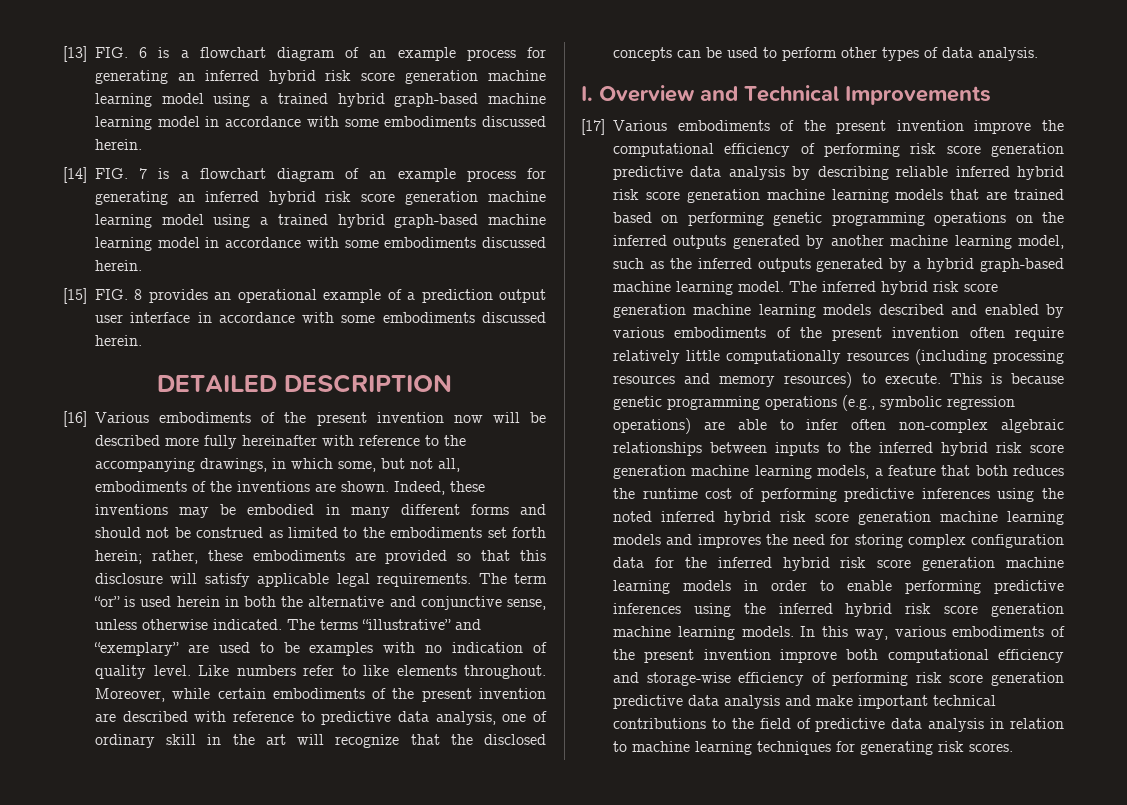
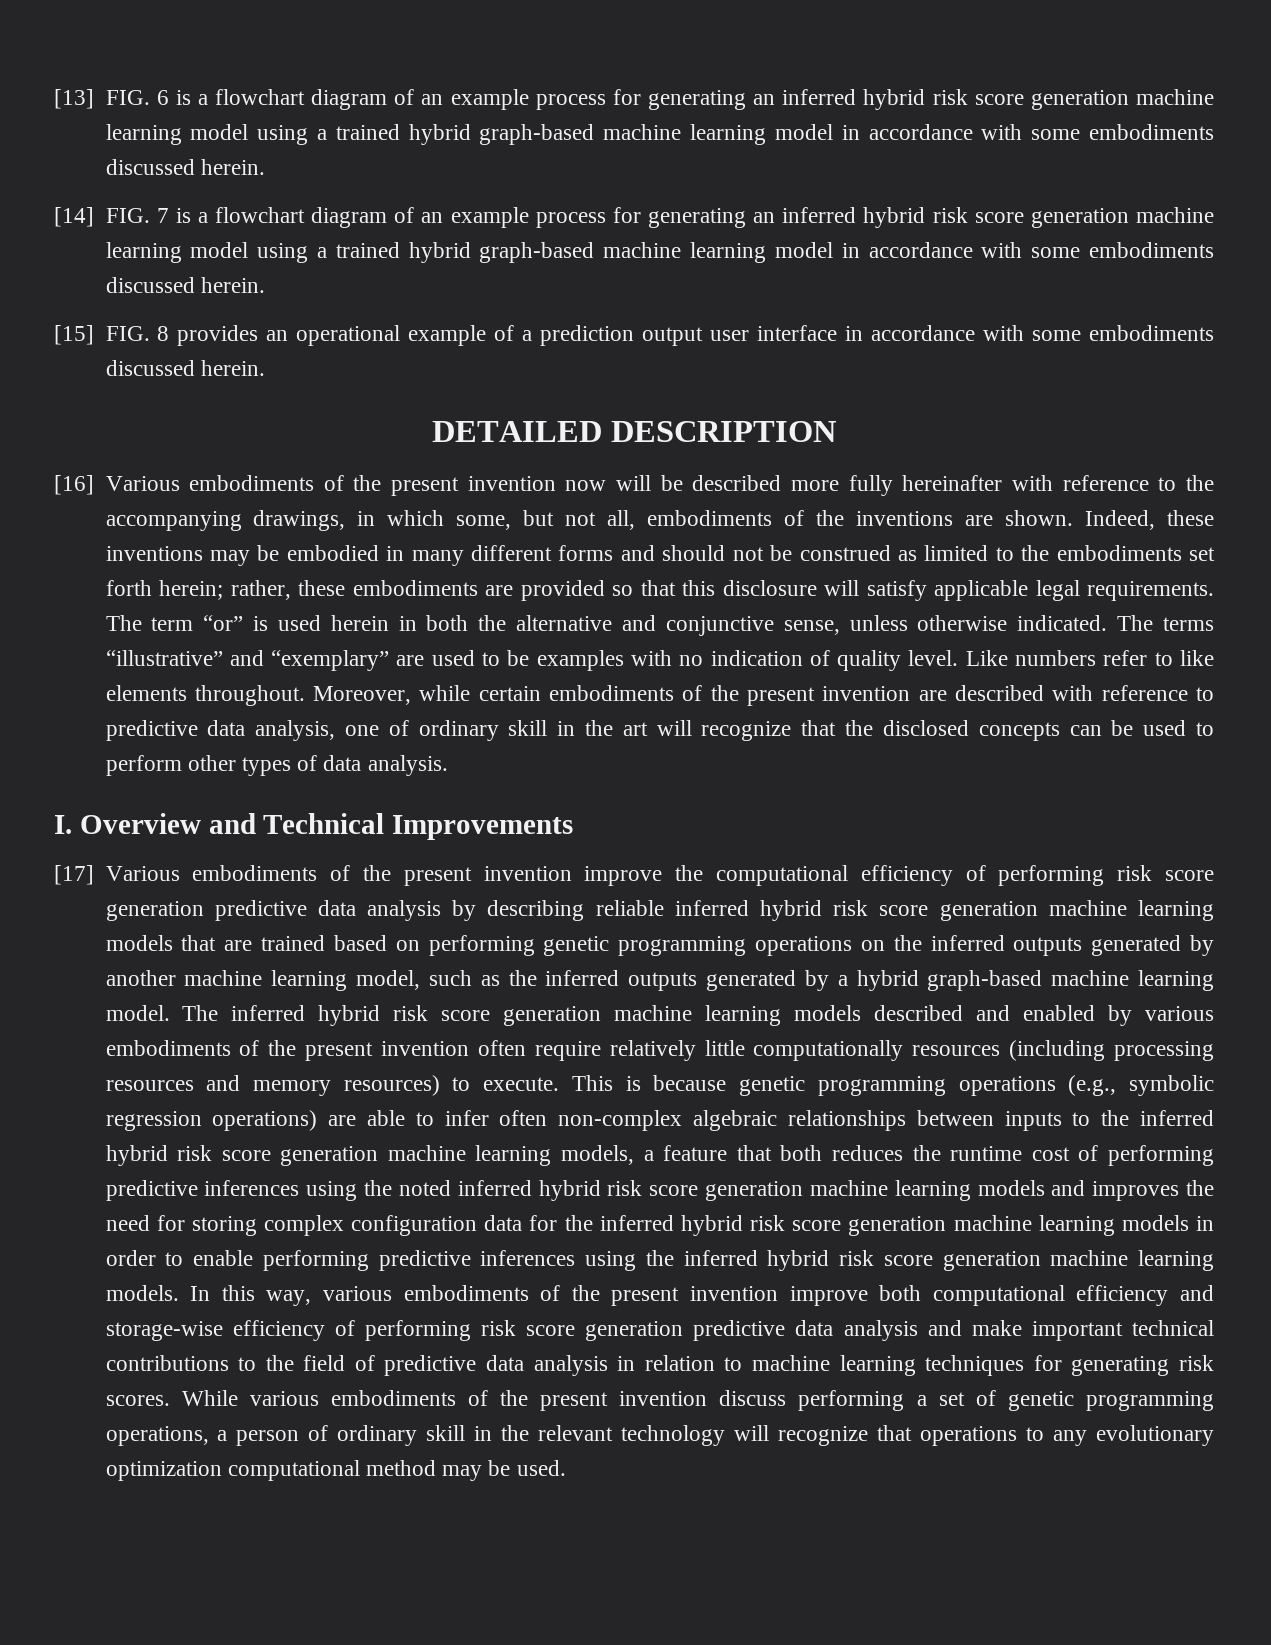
+ While various embodiments of the present invention discuss performing a set of genetic programming operations, a person of ordinary skill in the relevant technology will recognize that operations to any evolutionary optimization computational method may be used.

